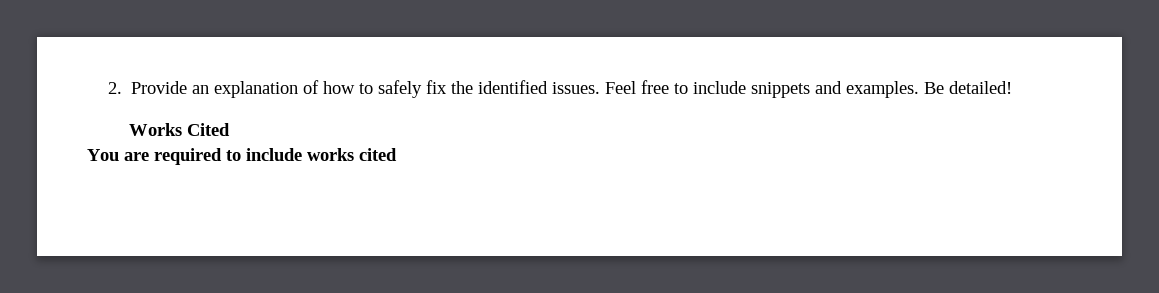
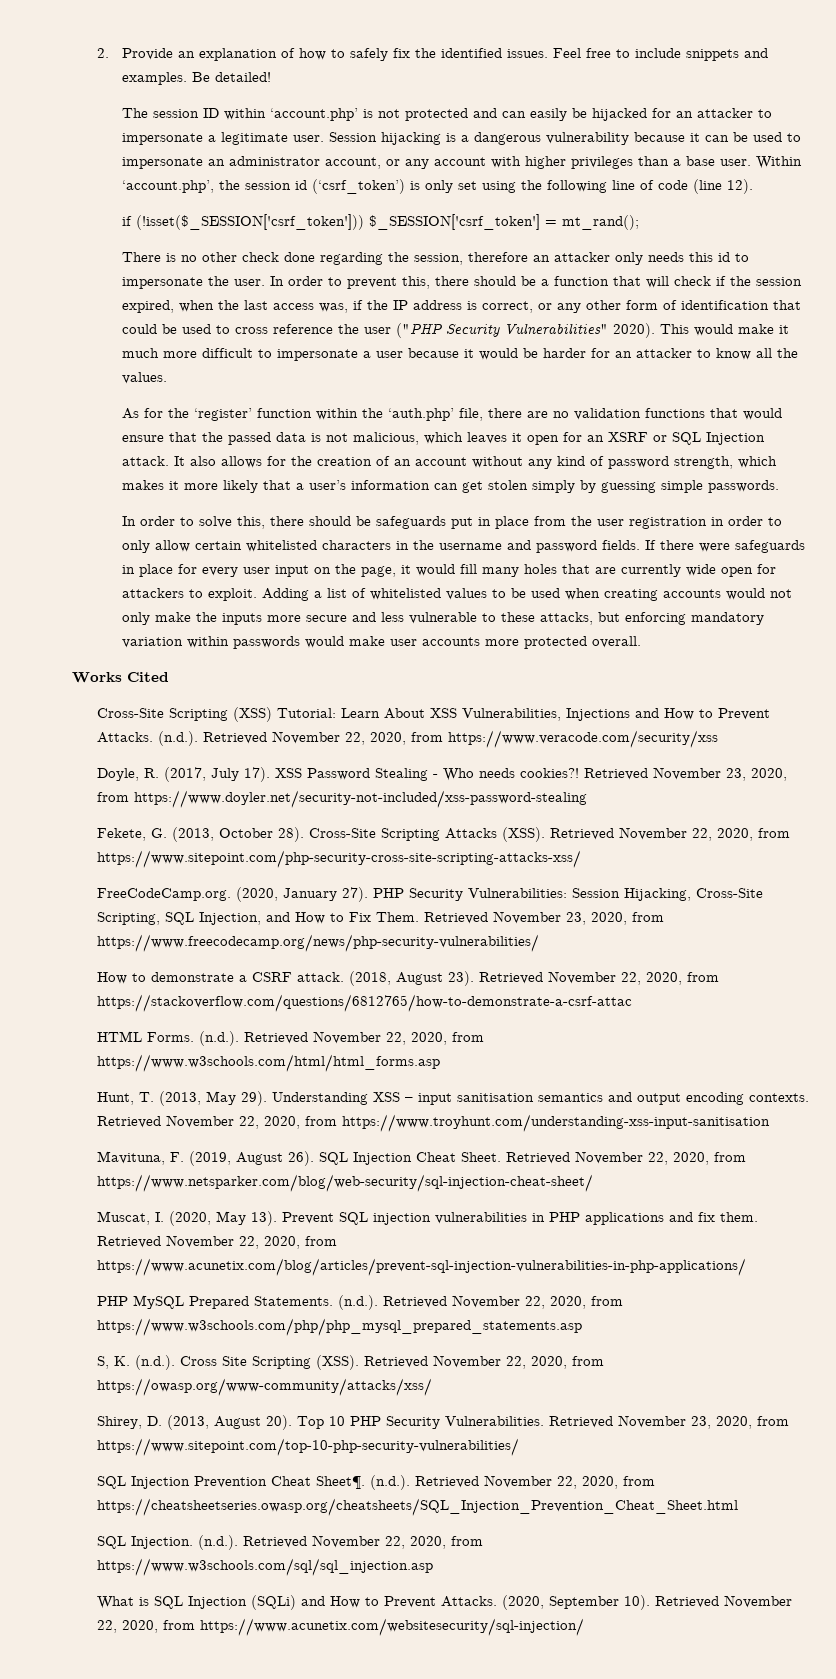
+ The session ID within ‘account.php’ is not protected and can easily be hijacked for an attacker to impersonate a legitimate user. Session hijacking is a dangerous vulnerability because it can be used to impersonate an administrator account, or any account with higher privileges than a base user. Within ‘account.php’, the session id (‘csrf_token’) is only set using the following line of code (line 12).
+ if (!isset($_SESSION['csrf_token'])) $_SESSION['csrf_token'] = mt_rand();
+ There is no other check done regarding the session, therefore an attacker only needs this id to impersonate the user. In order to prevent this, there should be a function that will check if the session expired, when the last access was, if the IP address is correct, or any other form of identification that could be used to cross reference the user ("PHP Security Vulnerabilities" 2020). This would make it much more difficult to impersonate a user because it would be harder for an attacker to know all the values.
+ As for the ‘register’ function within the ‘auth.php’ file, there are no validation functions that would ensure that the passed data is not malicious, which leaves it open for an XSRF or SQL Injection attack. It also allows for the creation of an account without any kind of password strength, which makes it more likely that a user’s information can get stolen simply by guessing simple passwords.
+ In order to solve this, there should be safeguards put in place from the user registration in order to only allow certain whitelisted characters in the username and password fields. If there were safeguards in place for every user input on the page, it would fill many holes that are currently wide open for attackers to exploit. Adding a list of whitelisted values to be used when creating accounts would not only make the inputs more secure and less vulnerable to these attacks, but enforcing mandatory variation within passwords would make user accounts more protected overall.
  Works Cited
- You are required to include works cited
+ Cross-Site Scripting (XSS) Tutorial: Learn About XSS Vulnerabilities, Injections and How to Prevent Attacks. (n.d.). Retrieved November 22, 2020, from https://www.veracode.com/security/xss
+ Doyle, R. (2017, July 17). XSS Password Stealing - Who needs cookies?! Retrieved November 23, 2020, from https://www.doyler.net/security-not-included/xss-password-stealing
+ Fekete, G. (2013, October 28). Cross-Site Scripting Attacks (XSS). Retrieved November 22, 2020, from https://www.sitepoint.com/php-security-cross-site-scripting-attacks-xss/
+ FreeCodeCamp.org. (2020, January 27). PHP Security Vulnerabilities: Session Hijacking, Cross-Site Scripting, SQL Injection, and How to Fix Them. Retrieved November 23, 2020, from https://www.freecodecamp.org/news/php-security-vulnerabilities/
+ How to demonstrate a CSRF attack. (2018, August 23). Retrieved November 22, 2020, from https://stackoverflow.com/questions/6812765/how-to-demonstrate-a-csrf-attac
+ HTML Forms. (n.d.). Retrieved November 22, 2020, from https://www.w3schools.com/html/html_forms.asp
+ Hunt, T. (2013, May 29). Understanding XSS – input sanitisation semantics and output encoding contexts. Retrieved November 22, 2020, from https://www.troyhunt.com/understanding-xss-input-sanitisation
+ Mavituna, F. (2019, August 26). SQL Injection Cheat Sheet. Retrieved November 22, 2020, from https://www.netsparker.com/blog/web-security/sql-injection-cheat-sheet/
+ Muscat, I. (2020, May 13). Prevent SQL injection vulnerabilities in PHP applications and fix them. Retrieved November 22, 2020, from https://www.acunetix.com/blog/articles/prevent-sql-injection-vulnerabilities-in-php-applications/
+ PHP MySQL Prepared Statements. (n.d.). Retrieved November 22, 2020, from https://www.w3schools.com/php/php_mysql_prepared_statements.asp
+ S, K. (n.d.). Cross Site Scripting (XSS). Retrieved November 22, 2020, from https://owasp.org/www-community/attacks/xss/
+ Shirey, D. (2013, August 20). Top 10 PHP Security Vulnerabilities. Retrieved November 23, 2020, from https://www.sitepoint.com/top-10-php-security-vulnerabilities/
+ SQL Injection Prevention Cheat Sheet¶. (n.d.). Retrieved November 22, 2020, from https://cheatsheetseries.owasp.org/cheatsheets/SQL_Injection_Prevention_Cheat_Sheet.html
+ SQL Injection. (n.d.). Retrieved November 22, 2020, from https://www.w3schools.com/sql/sql_injection.asp
+ What is SQL Injection (SQLi) and How to Prevent Attacks. (2020, September 10). Retrieved November 22, 2020, from https://www.acunetix.com/websitesecurity/sql-injection/

